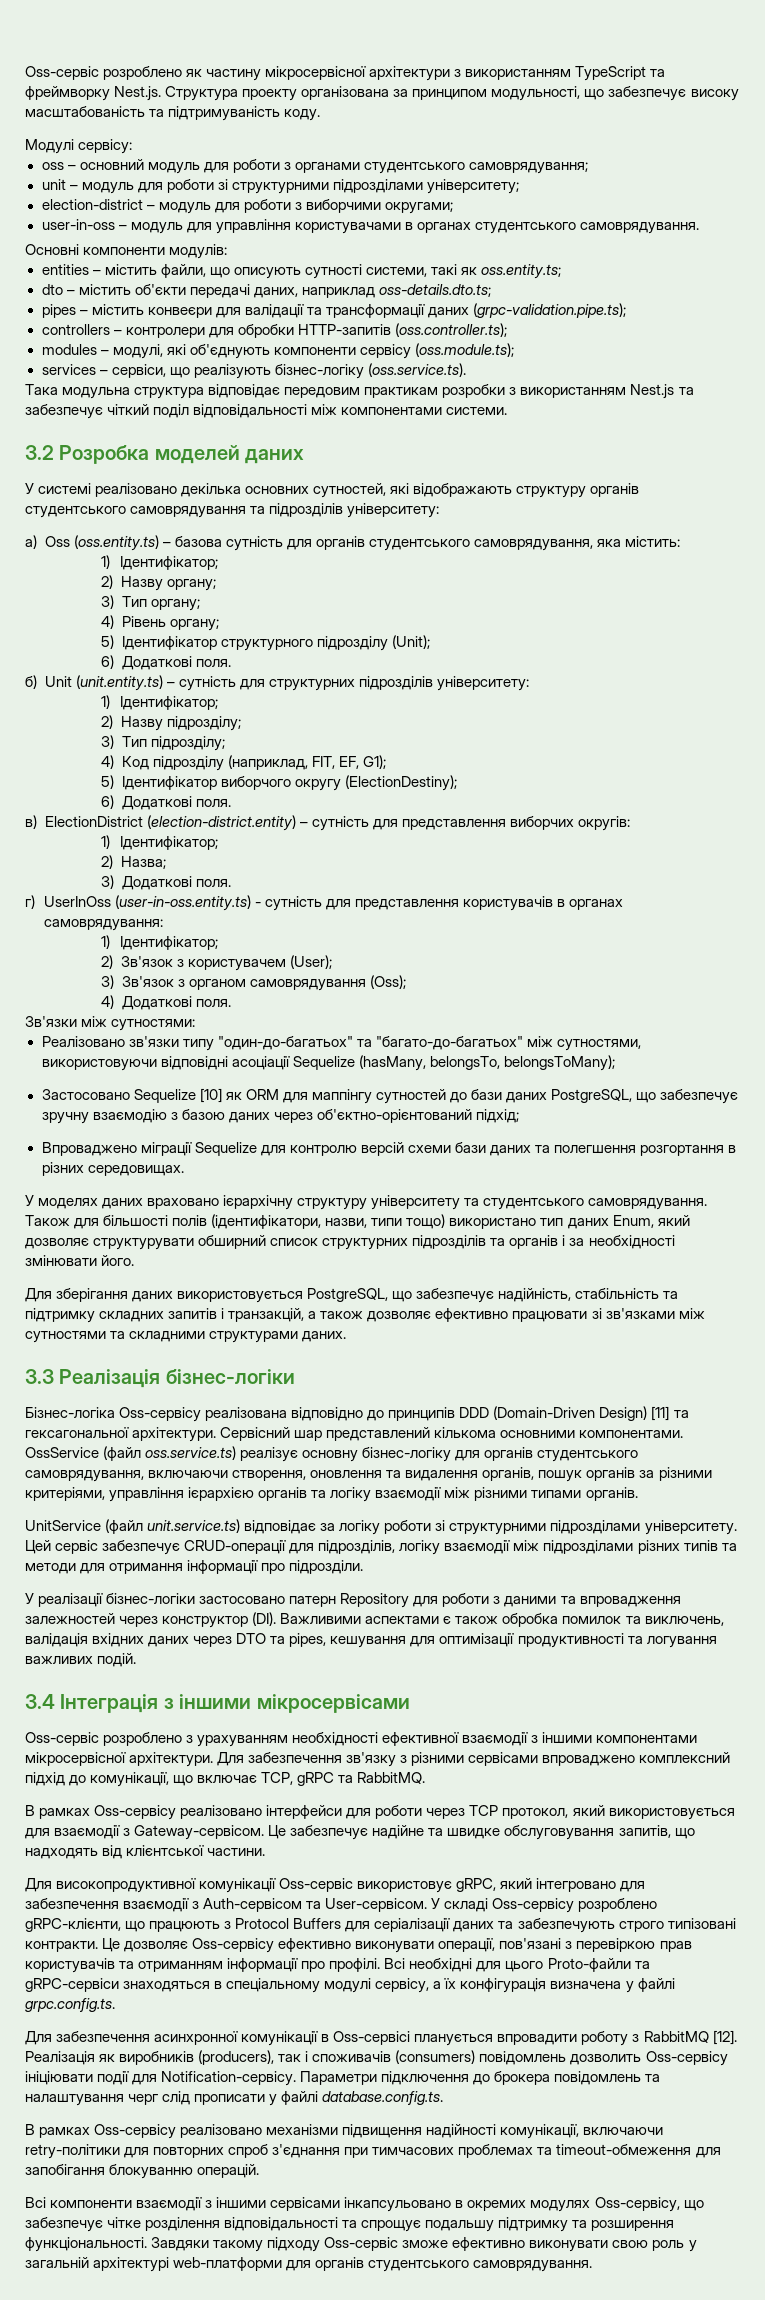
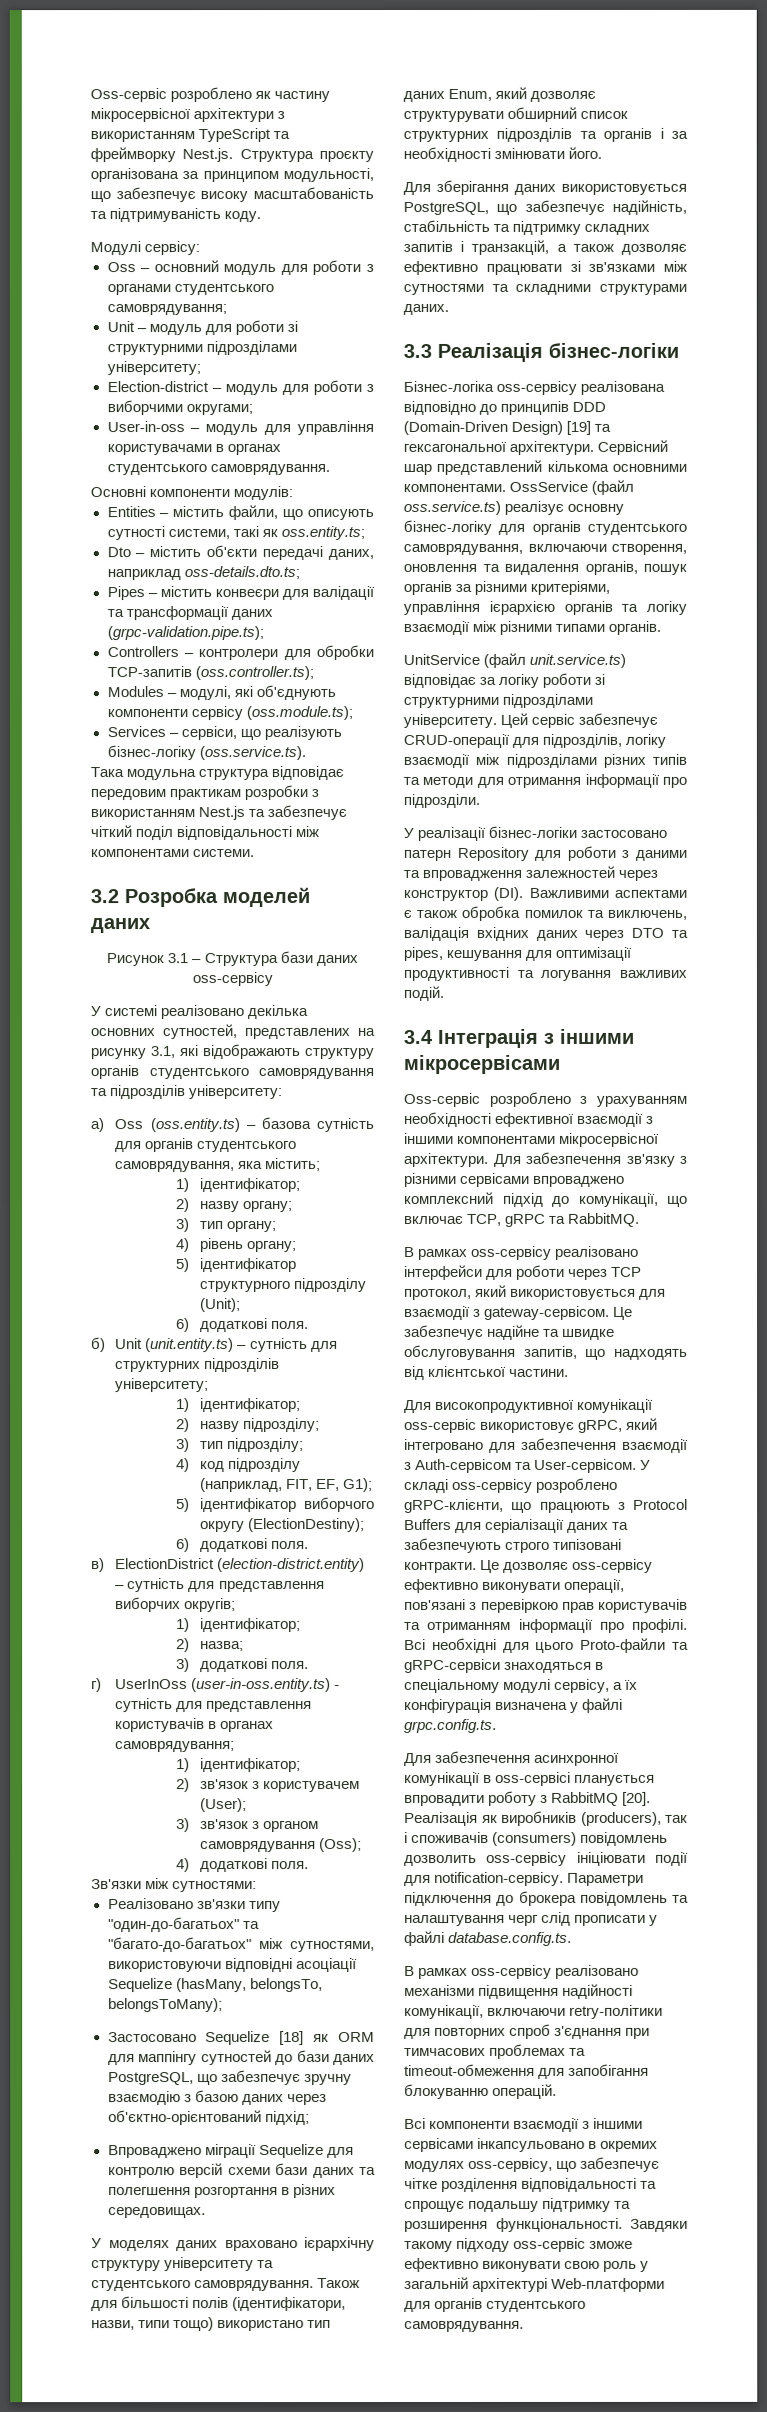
- Oss-сервіс розроблено як частину мікросервісної архітектури з використанням TypeScript та фреймворку Nest.js. Структура проекту організована за принципом модульності, що забезпечує високу масштабованість та підтримуваність коду.
+ Oss-сервіс розроблено як частину мікросервісної архітектури з використанням TypeScript та фреймворку Nest.js. Структура проєкту організована за принципом модульності, що забезпечує високу масштабованість та підтримуваність коду.
- oss – основний модуль для роботи з органами студентського самоврядування;
+ Oss – основний модуль для роботи з органами студентського самоврядування;
- unit – модуль для роботи зі структурними підрозділами університету;
+ Unit – модуль для роботи зі структурними підрозділами університету;
- election-district – модуль для роботи з виборчими округами;
+ Election-district – модуль для роботи з виборчими округами;
- user-in-oss – модуль для управління користувачами в органах студентського самоврядування.
+ User-in-oss – модуль для управління користувачами в органах студентського самоврядування.
- entities – містить файли, що описують сутності системи, такі як oss.entity.ts;
+ Entities – містить файли, що описують сутності системи, такі як oss.entity.ts;
- dto – містить об'єкти передачі даних, наприклад oss-details.dto.ts;
+ Dto – містить об'єкти передачі даних, наприклад oss-details.dto.ts;
- pipes – містить конвеєри для валідації та трансформації даних (grpc-validation.pipe.ts);
+ Pipes – містить конвеєри для валідації та трансформації даних (grpc-validation.pipe.ts);
- controllers – контролери для обробки HTTP-запитів (oss.controller.ts);
+ Controllers – контролери для обробки TCP-запитів (oss.controller.ts);
- modules – модулі, які об'єднують компоненти сервісу (oss.module.ts);
+ Modules – модулі, які об'єднують компоненти сервісу (oss.module.ts);
- services – сервіси, що реалізують бізнес-логіку (oss.service.ts).
+ Services – сервіси, що реалізують бізнес-логіку (oss.service.ts).
+ Рисунок 3.1 – Структура бази даних oss-сервісу
- У системі реалізовано декілька основних сутностей, які відображають структуру органів студентського самоврядування та підрозділів університету:
+ У системі реалізовано декілька основних сутностей, представлених на рисунку 3.1, які відображають структуру органів студентського самоврядування та підрозділів університету:
- а) Oss (oss.entity.ts) – базова сутність для органів студентського самоврядування, яка містить:
- 1) Ідентифікатор;
- 2) Назву органу;
+ а) Oss (oss.entity.ts) – базова сутність для органів студентського самоврядування, яка містить;
+ 1) ідентифікатор;
+ 2) назву органу;
- 3) Тип органу;
+ 3) тип органу;
- 4) Рівень органу;
+ 4) рівень органу;
- 5) Ідентифікатор структурного підрозділу (Unit);
- 6) Додаткові поля.
+ 5) ідентифікатор структурного підрозділу (Unit);
+ 6) додаткові поля.
- б) Unit (unit.entity.ts) – сутність для структурних підрозділів університету:
- 1) Ідентифікатор;
- 2) Назву підрозділу;
+ б) Unit (unit.entity.ts) – сутність для структурних підрозділів університету;
+ 1) ідентифікатор;
+ 2) назву підрозділу;
- 3) Тип підрозділу;
+ 3) тип підрозділу;
- 4) Код підрозділу (наприклад, FIT, EF, G1);
+ 4) код підрозділу (наприклад, FIT, EF, G1);
- 5) Ідентифікатор виборчого округу (ElectionDestiny);
- 6) Додаткові поля.
+ 5) ідентифікатор виборчого округу (ElectionDestiny);
+ 6) додаткові поля.
- в) ElectionDistrict (election-district.entity) – сутність для представлення виборчих округів:
- 1) Ідентифікатор;
- 2) Назва;
- 3) Додаткові поля.
+ в) ElectionDistrict (election-district.entity) – сутність для представлення виборчих округів;
+ 1) ідентифікатор;
+ 2) назва;
+ 3) додаткові поля.
- г) UserInOss (user-in-oss.entity.ts) - сутність для представлення користувачів в органах самоврядування:
- 1) Ідентифікатор;
- 2) Зв'язок з користувачем (User);
+ г) UserInOss (user-in-oss.entity.ts) - сутність для представлення користувачів в органах самоврядування;
+ 1) ідентифікатор;
+ 2) зв'язок з користувачем (User);
- 3) Зв'язок з органом самоврядування (Oss);
+ 3) зв'язок з органом самоврядування (Oss);
- 4) Додаткові поля.
+ 4) додаткові поля.
- Застосовано Sequelize [10] як ORM для маппінгу сутностей до бази даних PostgreSQL, що забезпечує зручну взаємодію з базою даних через об'єктно-орієнтований підхід;
+ Застосовано Sequelize [18] як ORM для маппінгу сутностей до бази даних PostgreSQL, що забезпечує зручну взаємодію з базою даних через об'єктно-орієнтований підхід;
- Бізнес-логіка Oss-сервісу реалізована відповідно до принципів DDD (Domain-Driven Design) [11] та гексагональної архітектури.
+ Бізнес-логіка oss-сервісу реалізована відповідно до принципів DDD (Domain-Driven Design) [19] та гексагональної архітектури.
- В рамках Oss-сервісу реалізовано інтерфейси для роботи через TCP протокол, який використовується для взаємодії з Gateway-сервісом.
+ В рамках oss-сервісу реалізовано інтерфейси для роботи через TCP протокол, який використовується для взаємодії з gateway-сервісом.
- Для високопродуктивної комунікації Oss-сервіс використовує gRPC, який інтегровано для забезпечення взаємодії з Auth-сервісом та User-сервісом.
+ Для високопродуктивної комунікації oss-сервіс використовує gRPC, який інтегровано для забезпечення взаємодії з Auth-сервісом та User-сервісом.
- У складі Oss-сервісу розроблено gRPC-клієнти, що працюють з Protocol Buffers для серіалізації даних та забезпечують строго типізовані контракти.
+ У складі oss-сервісу розроблено gRPC-клієнти, що працюють з Protocol Buffers для серіалізації даних та забезпечують строго типізовані контракти.
- Це дозволяє Oss-сервісу ефективно виконувати операції, пов'язані з перевіркою прав користувачів та отриманням інформації про профілі.
+ Це дозволяє oss-сервісу ефективно виконувати операції, пов'язані з перевіркою прав користувачів та отриманням інформації про профілі.
- Для забезпечення асинхронної комунікації в Oss-сервісі планується впровадити роботу з RabbitMQ [12].
+ Для забезпечення асинхронної комунікації в oss-сервісі планується впровадити роботу з RabbitMQ [20].
- Реалізація як виробників (producers), так і споживачів (consumers) повідомлень дозволить Oss-сервісу ініціювати події для Notification-сервісу.
+ Реалізація як виробників (producers), так і споживачів (consumers) повідомлень дозволить oss-сервісу ініціювати події для notification-сервісу.
- В рамках Oss-сервісу реалізовано механізми підвищення надійності комунікації, включаючи retry-політики для повторних спроб з'єднання при тимчасових проблемах та timeout-обмеження для запобігання блокуванню операцій.
+ В рамках oss-сервісу реалізовано механізми підвищення надійності комунікації, включаючи retry-політики для повторних спроб з'єднання при тимчасових проблемах та timeout-обмеження для запобігання блокуванню операцій.
- Всі компоненти взаємодії з іншими сервісами інкапсульовано в окремих модулях Oss-сервісу, що забезпечує чітке розділення відповідальності та спрощує подальшу підтримку та розширення функціональності.
+ Всі компоненти взаємодії з іншими сервісами інкапсульовано в окремих модулях oss-сервісу, що забезпечує чітке розділення відповідальності та спрощує подальшу підтримку та розширення функціональності.
- Завдяки такому підходу Oss-сервіс зможе ефективно виконувати свою роль у загальній архітектурі web-платформи для органів студентського самоврядування.
+ Завдяки такому підходу oss-сервіс зможе ефективно виконувати свою роль у загальній архітектурі Web-платформи для органів студентського самоврядування.

